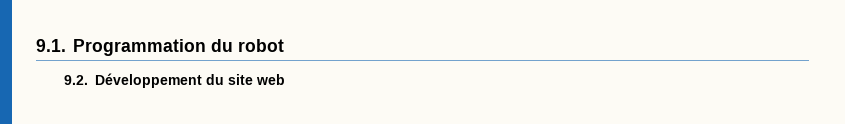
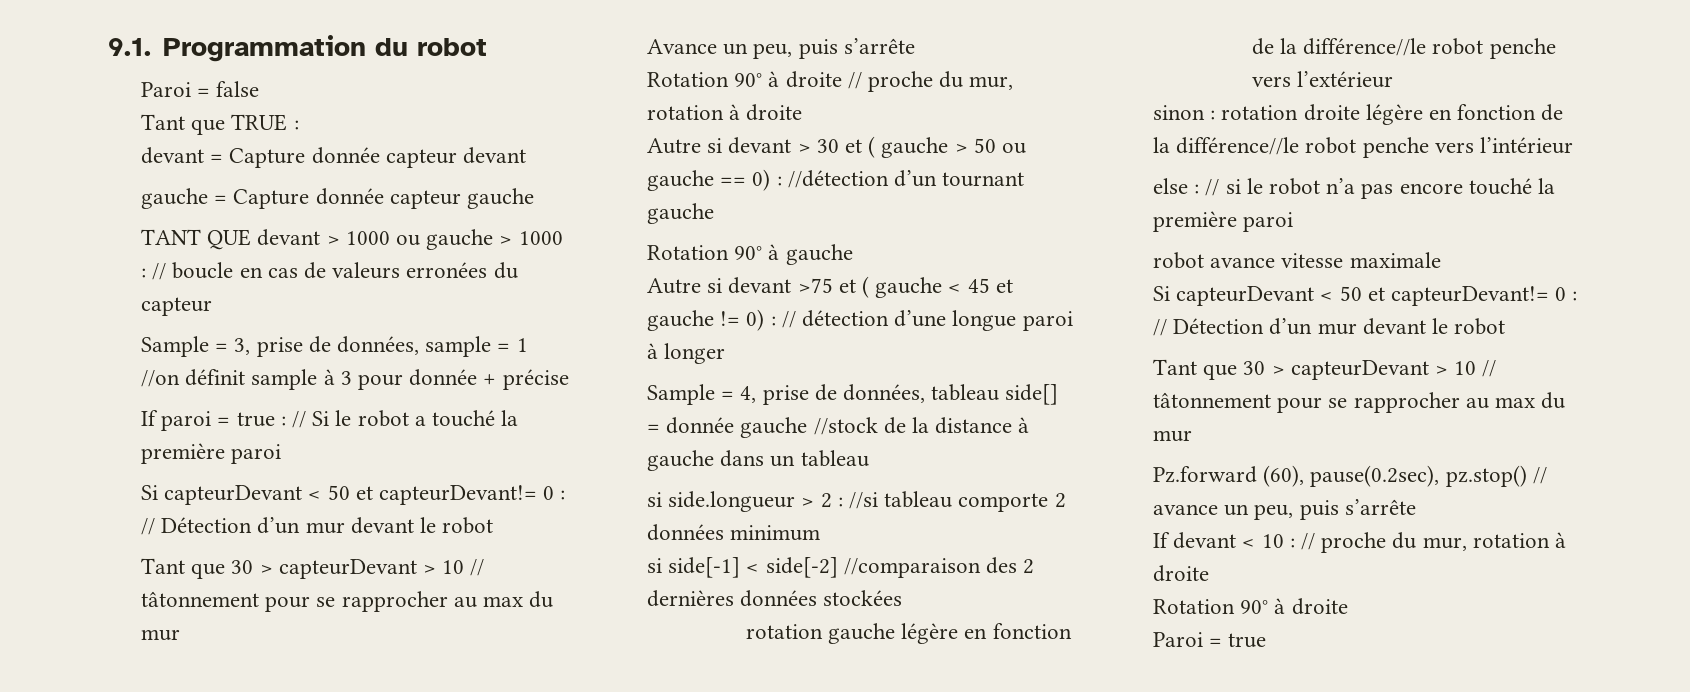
- 9.2. Développement du site web
+ Paroi = false
+ Tant que TRUE :
+ devant = Capture donnée capteur devant
+ gauche = Capture donnée capteur gauche
+ TANT QUE devant > 1000 ou gauche > 1000 : // boucle en cas de valeurs erronées du capteur
+ Sample = 3, prise de données, sample = 1 //on définit sample à 3 pour donnée + précise
+ If paroi = true : // Si le robot a touché la première paroi
+ Si capteurDevant < 50 et capteurDevant!= 0 : // Détection d’un mur devant le robot
+ Tant que 30 > capteurDevant > 10 // tâtonnement pour se rapprocher au max du mur
+ Avance un peu, puis s’arrête
+ Rotation 90° à droite // proche du mur, rotation à droite
+ Autre si devant > 30 et ( gauche > 50 ou gauche == 0) : //détection d’un tournant gauche
+ Rotation 90° à gauche
+ Autre si devant >75 et ( gauche < 45 et gauche != 0) : // détection d’une longue paroi à longer
+ Sample = 4, prise de données, tableau side[] = donnée gauche //stock de la distance à gauche dans un tableau
+ si side.longueur > 2 : //si tableau comporte 2 données minimum
+ si side[-1] < side[-2] //comparaison des 2 dernières données stockées
+ rotation gauche légère en fonction de la différence//le robot penche vers l’extérieur
+ sinon : rotation droite légère en fonction de la différence//le robot penche vers l’intérieur
+ else : // si le robot n’a pas encore touché la première paroi
+ robot avance vitesse maximale
+ Si capteurDevant < 50 et capteurDevant!= 0 : // Détection d’un mur devant le robot
+ Tant que 30 > capteurDevant > 10 // tâtonnement pour se rapprocher au max du mur
+ Pz.forward (60), pause(0.2sec), pz.stop() // avance un peu, puis s’arrête
+ If devant < 10 : // proche du mur, rotation à droite
+ Rotation 90° à droite
+ Paroi = true

